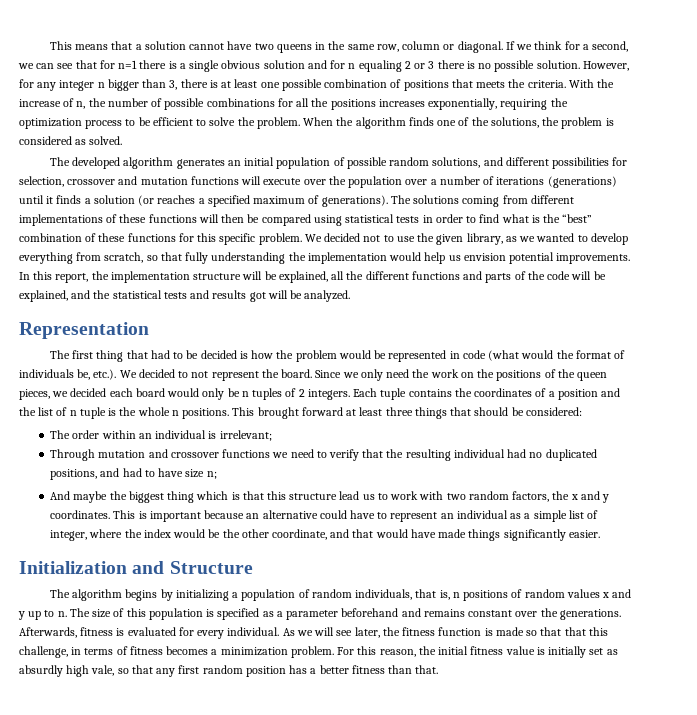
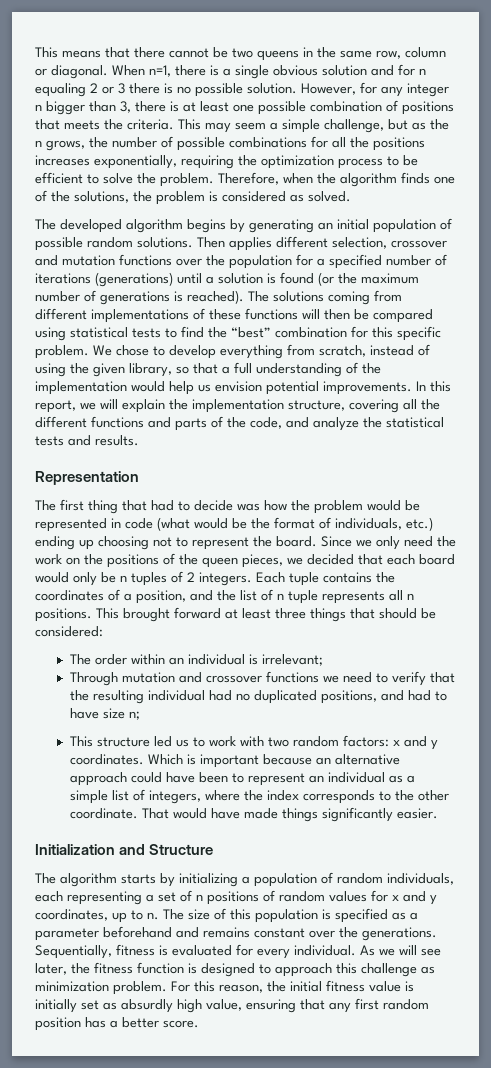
- This means that a solution cannot have two queens in the same row, column or diagonal.
+ This means that there cannot be two queens in the same row, column or diagonal.
- If we think for a second, we can see that for n=1 there is a single obvious solution and for n equaling 2 or 3 there is no possible solution.
+ When n=1, there is a single obvious solution and for n equaling 2 or 3 there is no possible solution.
- With the increase of n, the number of possible combinations for all the positions increases exponentially, requiring the optimization process to be efficient to solve the problem.
+ This may seem a simple challenge, but as the n grows, the number of possible combinations for all the positions increases exponentially, requiring the optimization process to be efficient to solve the problem.
- When the algorithm finds one of the solutions, the problem is considered as solved.
+ Therefore, when the algorithm finds one of the solutions, the problem is considered as solved.
- The developed algorithm generates an initial population of possible random solutions, and different possibilities for selection, crossover and mutation functions will execute over the population over a number of iterations (generations) until it finds a solution (or reaches a specified maximum of generations).
+ The developed algorithm begins by generating an initial population of possible random solutions. Then applies different selection, crossover and mutation functions over the population for a specified number of iterations (generations) until a solution is found (or the maximum number of generations is reached).
- The solutions coming from different implementations of these functions will then be compared using statistical tests in order to find what is the “best” combination of these functions for this specific problem.
+ The solutions coming from different implementations of these functions will then be compared using statistical tests to find the “best” combination for this specific problem.
- We decided not to use the given library, as we wanted to develop everything from scratch, so that fully understanding the implementation would help us envision potential improvements.
+ We chose to develop everything from scratch, instead of using the given library, so that a full understanding of the implementation would help us envision potential improvements.
- In this report, the implementation structure will be explained, all the different functions and parts of the code will be explained, and the statistical tests and results got will be analyzed.
+ In this report, we will explain the implementation structure, covering all the different functions and parts of the code, and analyze the statistical tests and results.
- The first thing that had to be decided is how the problem would be represented in code (what would the format of individuals be, etc.). We decided to not represent the board.
+ The first thing that had to decide was how the problem would be represented in code (what would be the format of individuals, etc.) ending up choosing not to represent the board.
- Since we only need the work on the positions of the queen pieces, we decided each board would only be n tuples of 2 integers.
+ Since we only need the work on the positions of the queen pieces, we decided that each board would only be n tuples of 2 integers.
- Each tuple contains the coordinates of a position and the list of n tuple is the whole n positions.
+ Each tuple contains the coordinates of a position, and the list of n tuple represents all n positions.
- And maybe the biggest thing which is that this structure lead us to work with two random factors, the x and y coordinates.
+ This structure led us to work with two random factors: x and y coordinates.
- This is important because an alternative could have to represent an individual as a simple list of integer, where the index would be the other coordinate, and that would have made things significantly easier.
+ Which is important because an alternative approach could have been to represent an individual as a simple list of integers, where the index corresponds to the other coordinate. That would have made things significantly easier.
- The algorithm begins by initializing a population of random individuals, that is, n positions of random values x and y up to n.
+ The algorithm starts by initializing a population of random individuals, each representing a set of n positions of random values for x and y coordinates, up to n.
- Afterwards, fitness is evaluated for every individual.
+ Sequentially, fitness is evaluated for every individual.
- As we will see later, the fitness function is made so that that this challenge, in terms of fitness becomes a minimization problem.
+ As we will see later, the fitness function is designed to approach this challenge as minimization problem.
- For this reason, the initial fitness value is initially set as absurdly high vale, so that any first random position has a better fitness than that.
+ For this reason, the initial fitness value is initially set as absurdly high value, ensuring that any first random position has a better score.

